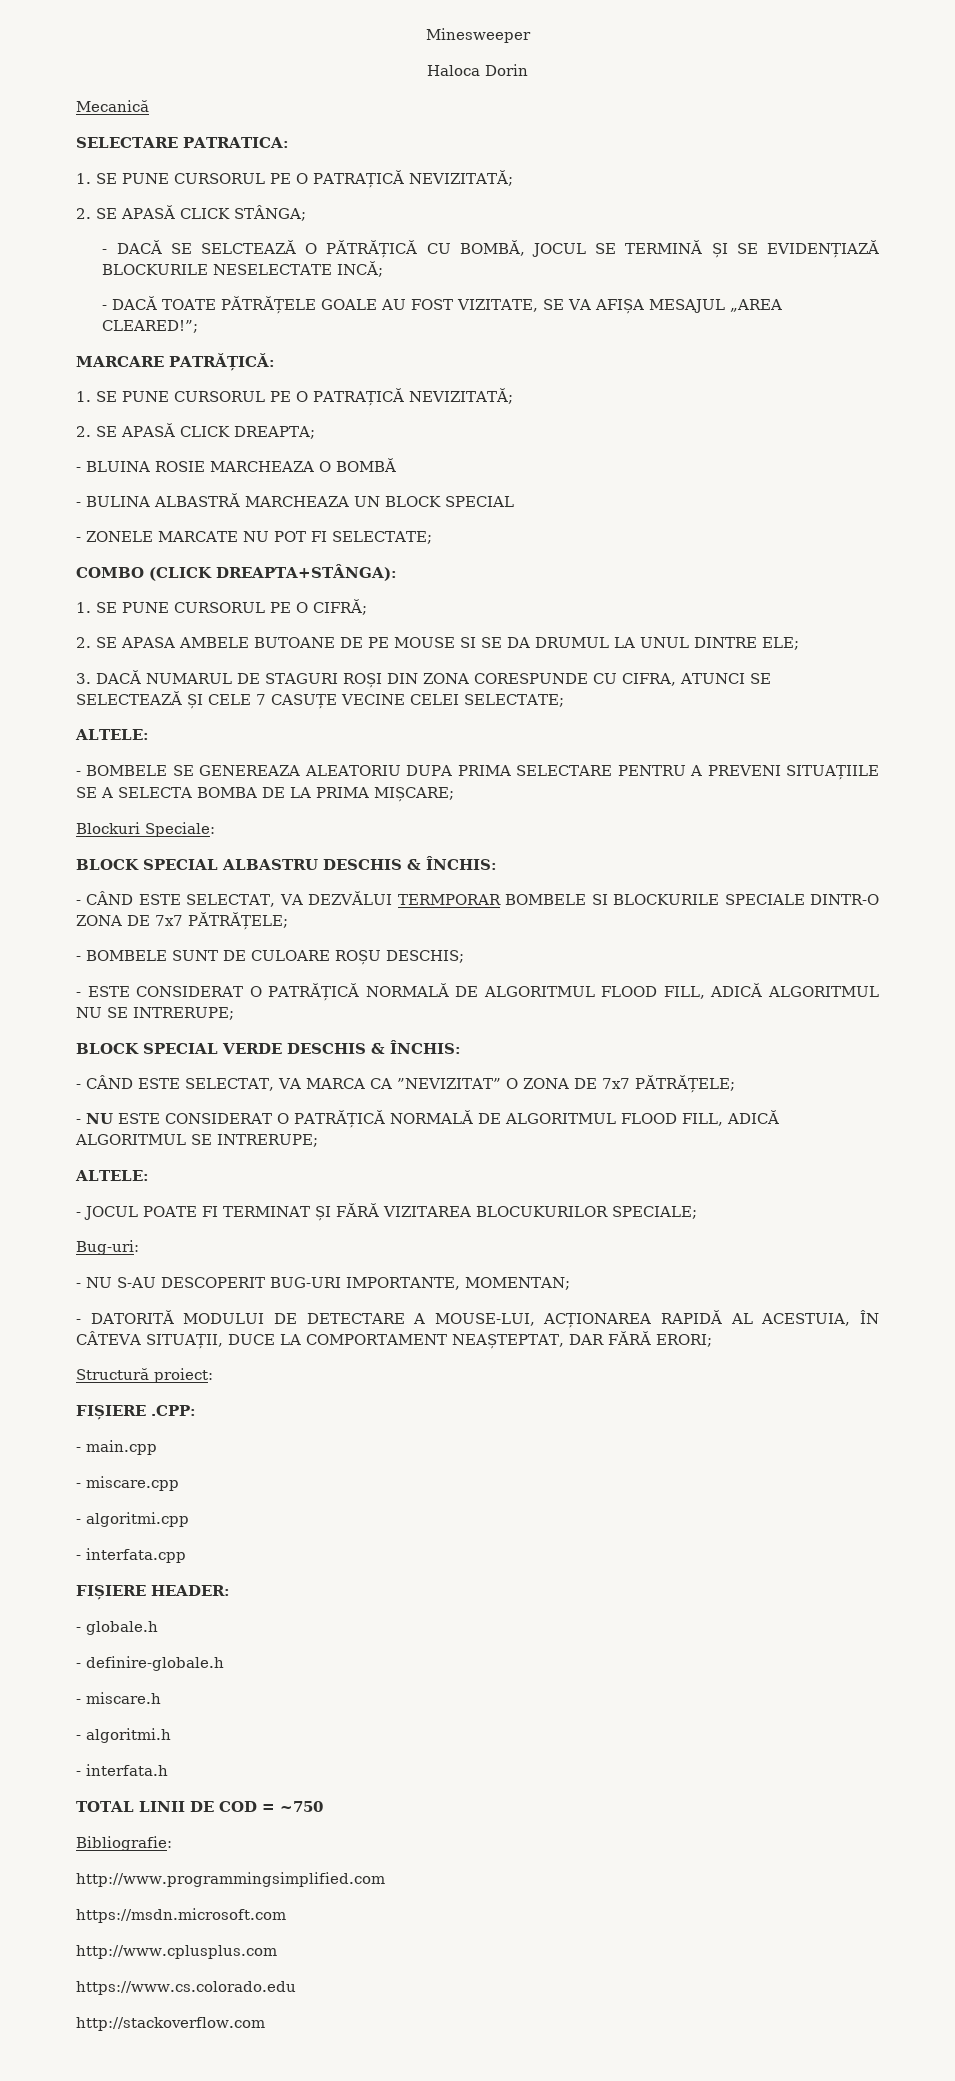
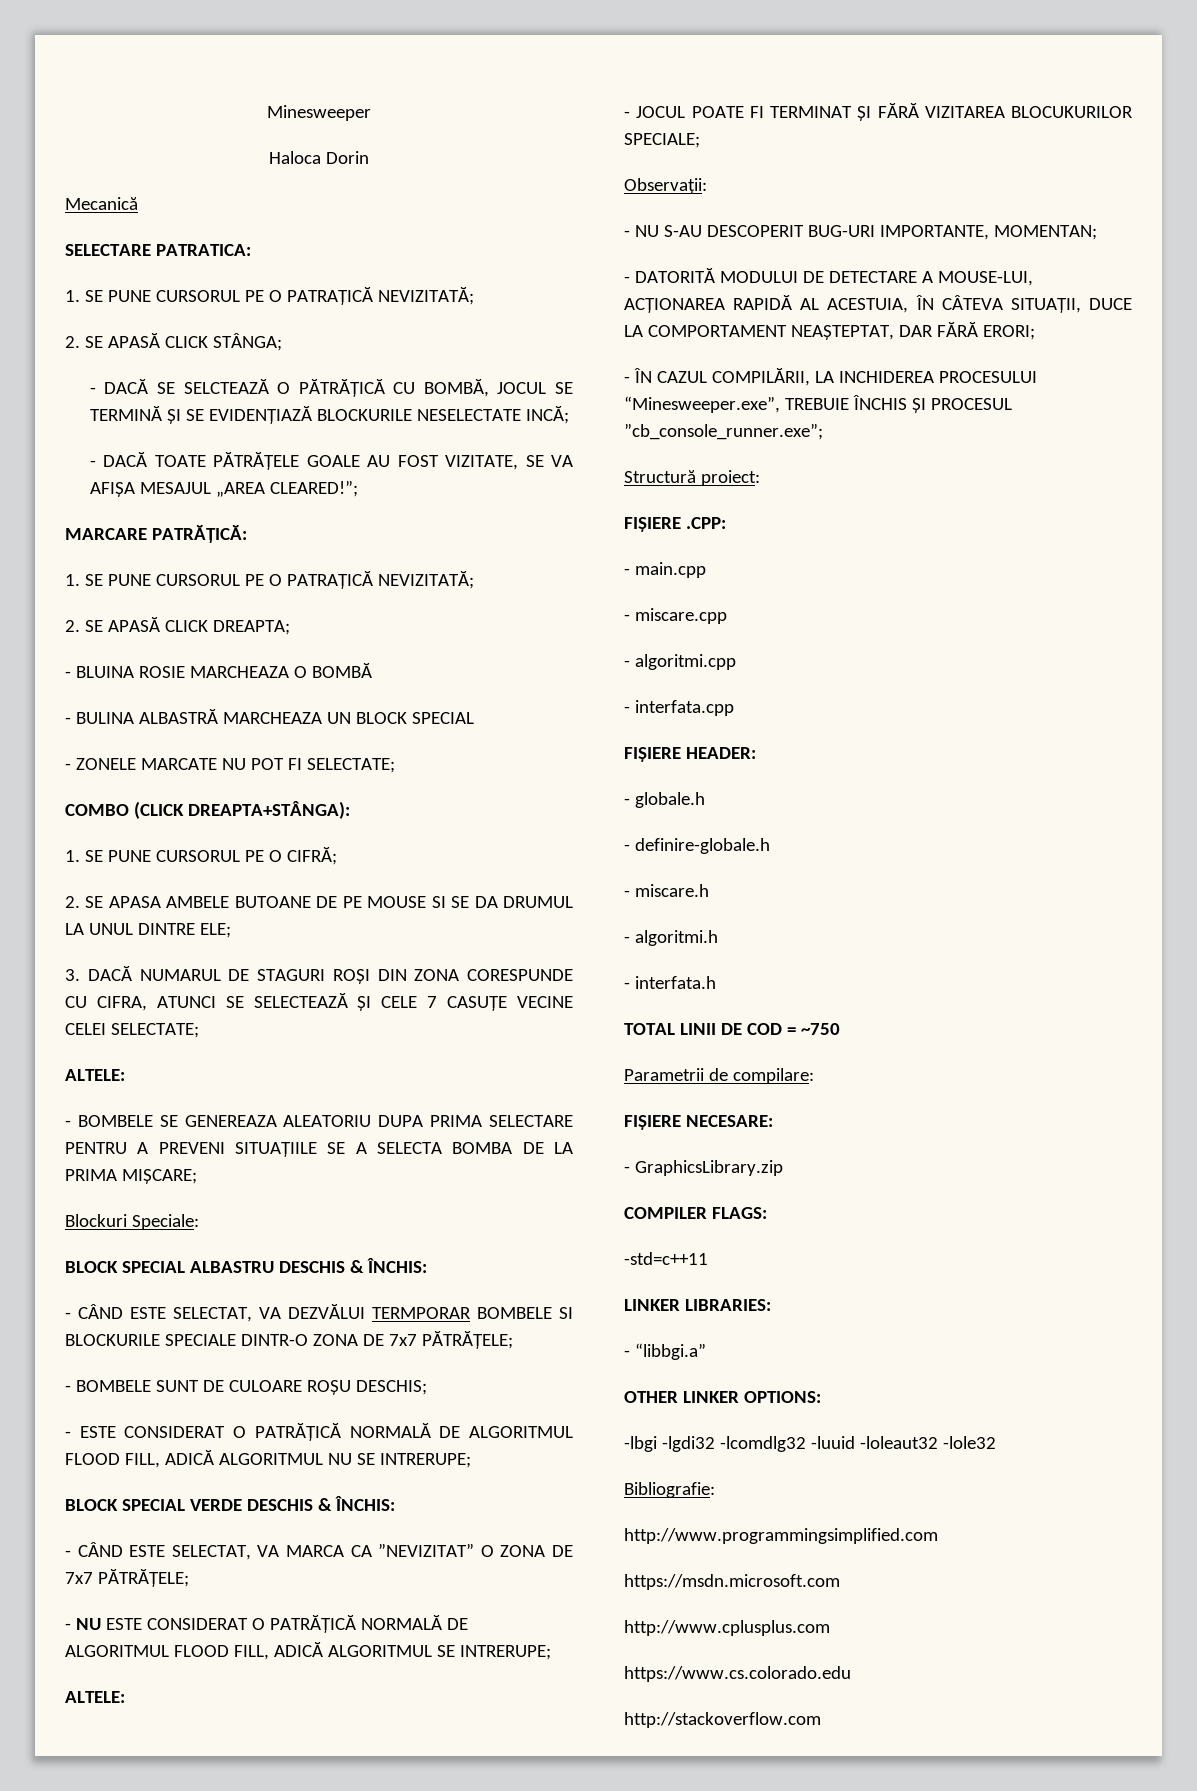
- Bug-uri:
+ Observații:
+ - ÎN CAZUL COMPILĂRII, LA INCHIDEREA PROCESULUI “Minesweeper.exe”, TREBUIE ÎNCHIS ȘI PROCESUL ”cb_console_runner.exe”;
+ Parametrii de compilare:
+ FIȘIERE NECESARE:
+ - GraphicsLibrary.zip
+ COMPILER FLAGS:
+ -std=c++11
+ LINKER LIBRARIES:
+ - “libbgi.a”
+ OTHER LINKER OPTIONS:
+ -lbgi -lgdi32 -lcomdlg32 -luuid -loleaut32 -lole32

